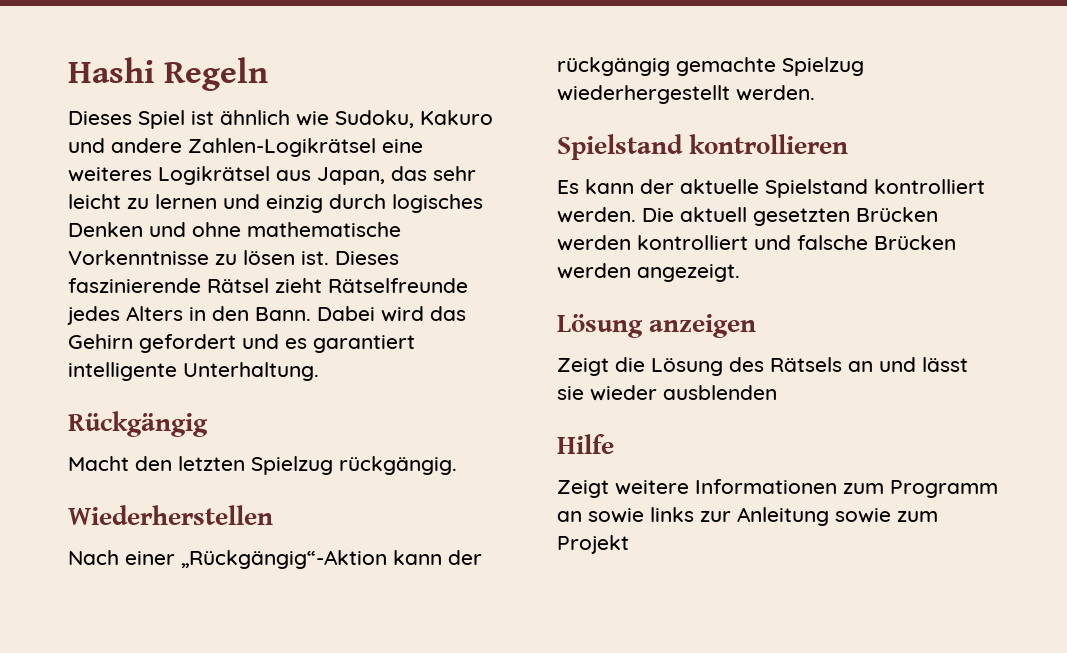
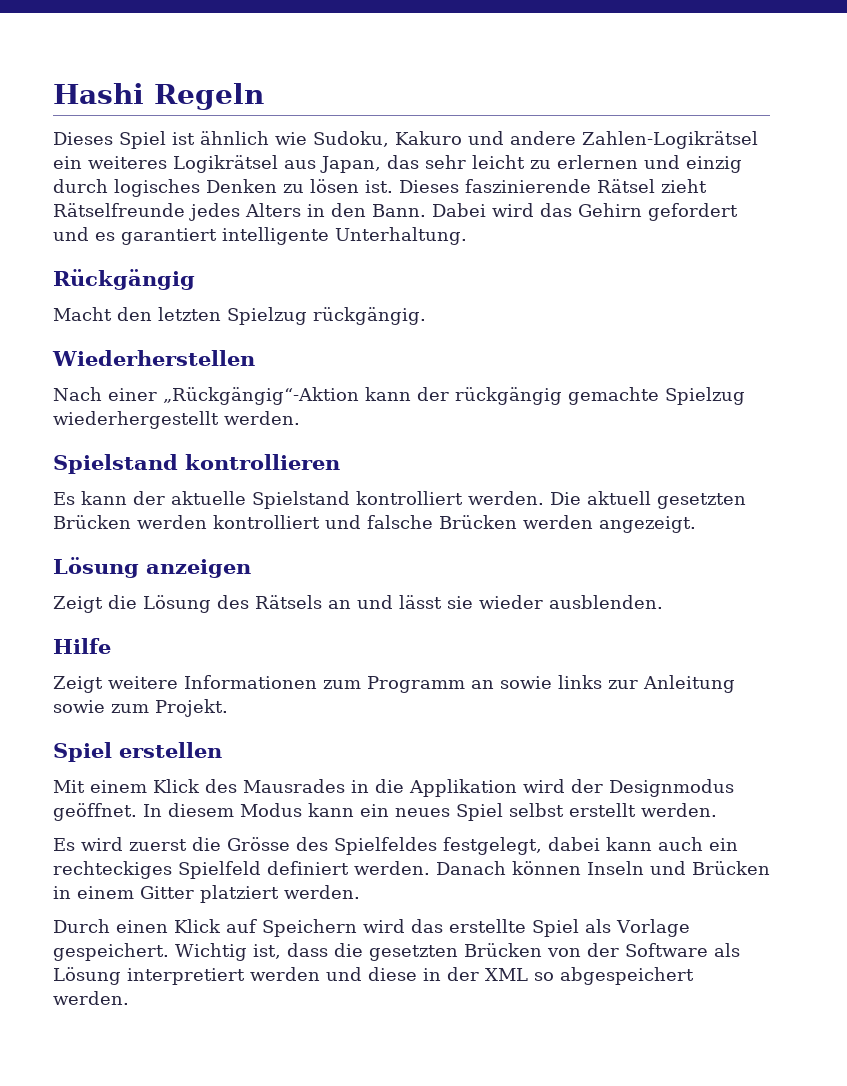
- Dieses Spiel ist ähnlich wie Sudoku, Kakuro und andere Zahlen-Logikrätsel eine weiteres Logikrätsel aus Japan, das sehr leicht zu lernen und einzig durch logisches Denken und ohne mathematische Vorkenntnisse zu lösen ist.
+ Dieses Spiel ist ähnlich wie Sudoku, Kakuro und andere Zahlen-Logikrätsel ein weiteres Logikrätsel aus Japan, das sehr leicht zu erlernen und einzig durch logisches Denken zu lösen ist.
- Zeigt die Lösung des Rätsels an und lässt sie wieder ausblenden
+ Zeigt die Lösung des Rätsels an und lässt sie wieder ausblenden.
- Zeigt weitere Informationen zum Programm an sowie links zur Anleitung sowie zum Projekt
+ Zeigt weitere Informationen zum Programm an sowie links zur Anleitung sowie zum Projekt.
+ Spiel erstellen
+ Mit einem Klick des Mausrades in die Applikation wird der Designmodus geöffnet. In diesem Modus kann ein neues Spiel selbst erstellt werden.
+ Es wird zuerst die Grösse des Spielfeldes festgelegt, dabei kann auch ein rechteckiges Spielfeld definiert werden. Danach können Inseln und Brücken in einem Gitter platziert werden.
+ Durch einen Klick auf Speichern wird das erstellte Spiel als Vorlage gespeichert. Wichtig ist, dass die gesetzten Brücken von der Software als Lösung interpretiert werden und diese in der XML so abgespeichert werden.

